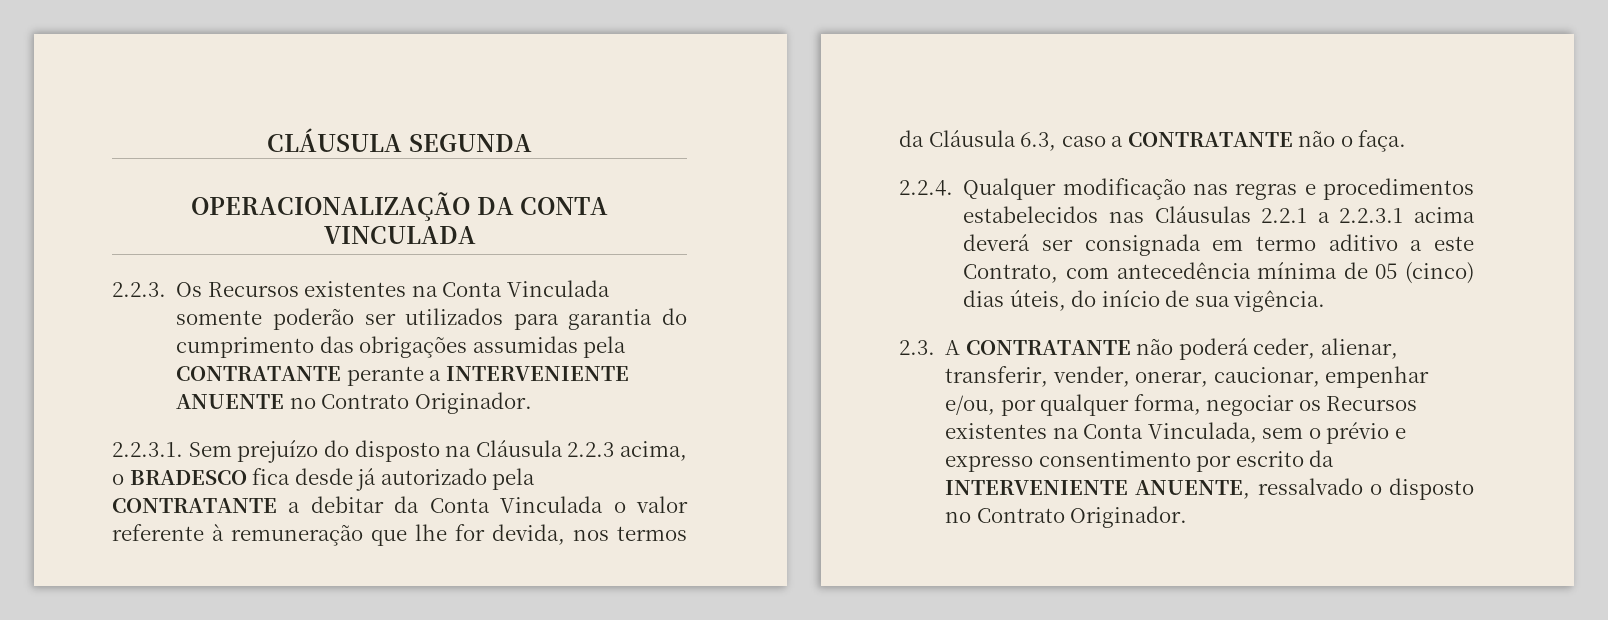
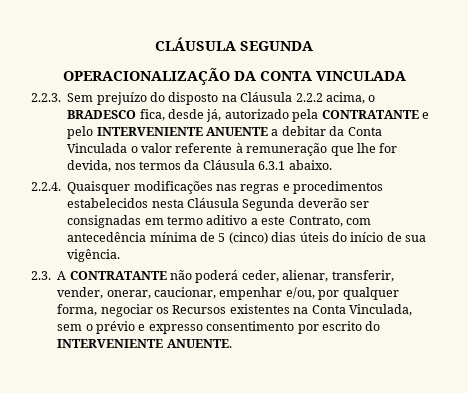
- 2.2.3. Os Recursos existentes na Conta Vinculada somente poderão ser utilizados para garantia do cumprimento das obrigações assumidas pela CONTRATANTE perante a INTERVENIENTE ANUENTE no Contrato Originador.
- 2.2.3.1. Sem prejuízo do disposto na Cláusula 2.2.3 acima, o BRADESCO fica desde já autorizado pela CONTRATANTE a debitar da Conta Vinculada o valor referente à remuneração que lhe for devida, nos termos da Cláusula 6.3, caso a CONTRATANTE não o faça.
+ 2.2.3. Sem prejuízo do disposto na Cláusula 2.2.2 acima, o BRADESCO fica, desde já, autorizado pela CONTRATANTE e pelo INTERVENIENTE ANUENTE a debitar da Conta Vinculada o valor referente à remuneração que lhe for devida, nos termos da Cláusula 6.3.1 abaixo.
- 2.2.4. Qualquer modificação nas regras e procedimentos estabelecidos nas Cláusulas 2.2.1 a 2.2.3.1 acima deverá ser consignada em termo aditivo a este Contrato, com antecedência mínima de 05 (cinco) dias úteis, do início de sua vigência.
+ 2.2.4. Quaisquer modificações nas regras e procedimentos estabelecidos nesta Cláusula Segunda deverão ser consignadas em termo aditivo a este Contrato, com antecedência mínima de 5 (cinco) dias úteis do início de sua vigência.
- 2.3. A CONTRATANTE não poderá ceder, alienar, transferir, vender, onerar, caucionar, empenhar e/ou, por qualquer forma, negociar os Recursos existentes na Conta Vinculada, sem o prévio e expresso consentimento por escrito da INTERVENIENTE ANUENTE, ressalvado o disposto no Contrato Originador.
+ 2.3. A CONTRATANTE não poderá ceder, alienar, transferir, vender, onerar, caucionar, empenhar e/ou, por qualquer forma, negociar os Recursos existentes na Conta Vinculada, sem o prévio e expresso consentimento por escrito do INTERVENIENTE ANUENTE.

